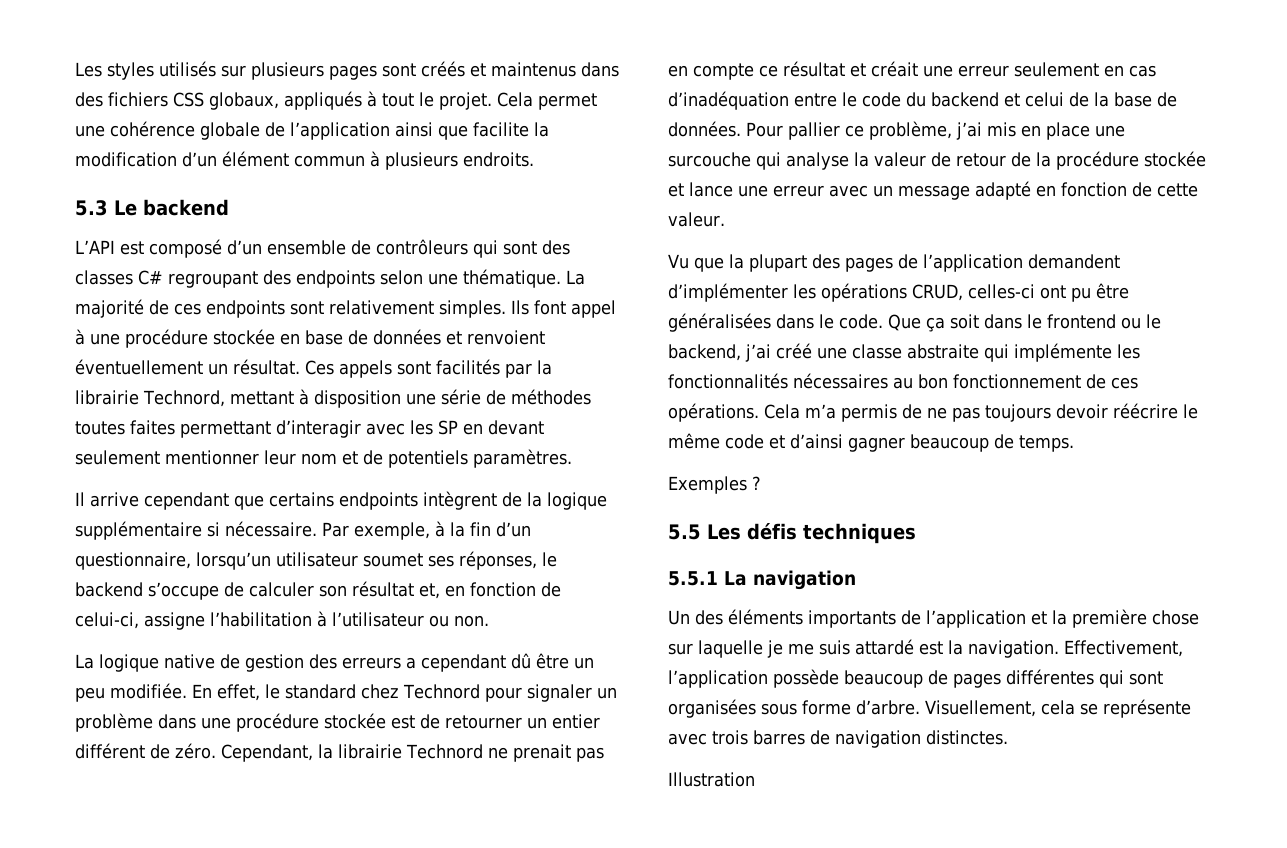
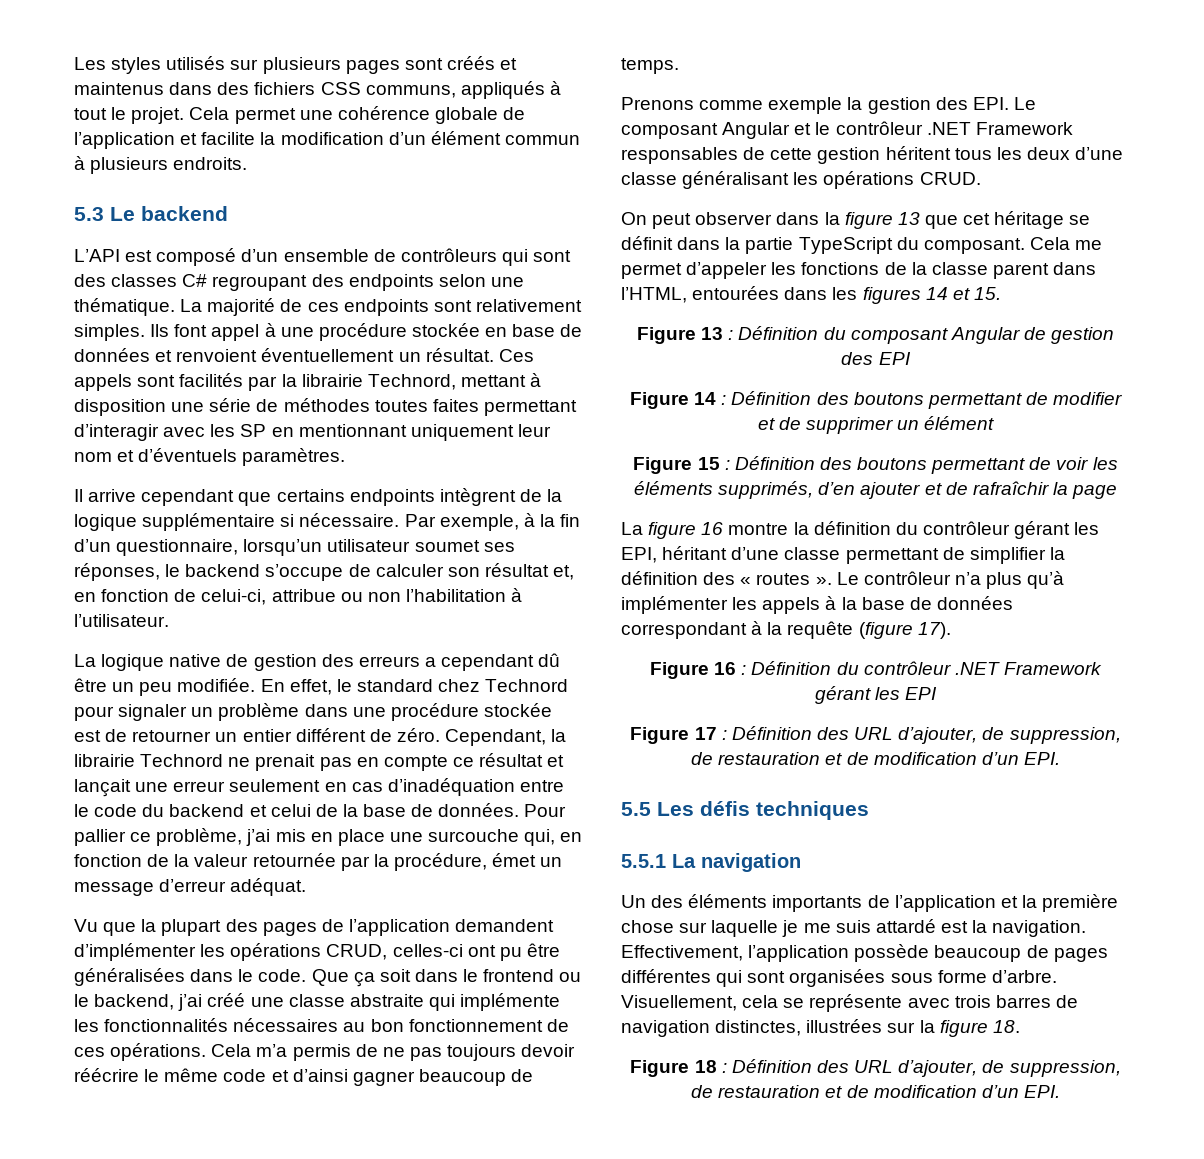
- Les styles utilisés sur plusieurs pages sont créés et maintenus dans des fichiers CSS globaux, appliqués à tout le projet.
+ Les styles utilisés sur plusieurs pages sont créés et maintenus dans des fichiers CSS communs, appliqués à tout le projet.
- Cela permet une cohérence globale de l’application ainsi que facilite la modification d’un élément commun à plusieurs endroits.
+ Cela permet une cohérence globale de l’application et facilite la modification d’un élément commun à plusieurs endroits.
- Ces appels sont facilités par la librairie Technord, mettant à disposition une série de méthodes toutes faites permettant d’interagir avec les SP en devant seulement mentionner leur nom et de potentiels paramètres.
+ Ces appels sont facilités par la librairie Technord, mettant à disposition une série de méthodes toutes faites permettant d’interagir avec les SP en mentionnant uniquement leur nom et d’éventuels paramètres.
- Par exemple, à la fin d’un questionnaire, lorsqu’un utilisateur soumet ses réponses, le backend s’occupe de calculer son résultat et, en fonction de celui-ci, assigne l’habilitation à l’utilisateur ou non.
+ Par exemple, à la fin d’un questionnaire, lorsqu’un utilisateur soumet ses réponses, le backend s’occupe de calculer son résultat et, en fonction de celui-ci, attribue ou non l’habilitation à l’utilisateur.
- Cependant, la librairie Technord ne prenait pas en compte ce résultat et créait une erreur seulement en cas d’inadéquation entre le code du backend et celui de la base de données.
+ Cependant, la librairie Technord ne prenait pas en compte ce résultat et lançait une erreur seulement en cas d’inadéquation entre le code du backend et celui de la base de données.
- Pour pallier ce problème, j’ai mis en place une surcouche qui analyse la valeur de retour de la procédure stockée et lance une erreur avec un message adapté en fonction de cette valeur.
+ Pour pallier ce problème, j’ai mis en place une surcouche qui, en fonction de la valeur retournée par la procédure, émet un message d’erreur adéquat.
- Exemples ?
+ Prenons comme exemple la gestion des EPI. Le composant Angular et le contrôleur .NET Framework responsables de cette gestion héritent tous les deux d’une classe généralisant les opérations CRUD.
+ On peut observer dans la figure 13 que cet héritage se définit dans la partie TypeScript du composant. Cela me permet d’appeler les fonctions de la classe parent dans l’HTML, entourées dans les figures 14 et 15.
+ Figure 13 : Définition du composant Angular de gestion des EPI
+ Figure 14 : Définition des boutons permettant de modifier et de supprimer un élément
+ Figure 15 : Définition des boutons permettant de voir les éléments supprimés, d’en ajouter et de rafraîchir la page
+ La figure 16 montre la définition du contrôleur gérant les EPI, héritant d’une classe permettant de simplifier la définition des « routes ». Le contrôleur n’a plus qu’à implémenter les appels à la base de données correspondant à la requête (figure 17).
+ Figure 16 : Définition du contrôleur .NET Framework gérant les EPI
+ Figure 17 : Définition des URL d’ajouter, de suppression, de restauration et de modification d’un EPI.
- Visuellement, cela se représente avec trois barres de navigation distinctes.
- Illustration
+ Visuellement, cela se représente avec trois barres de navigation distinctes, illustrées sur la figure 18.
+ Figure 18 : Définition des URL d’ajouter, de suppression, de restauration et de modification d’un EPI.

